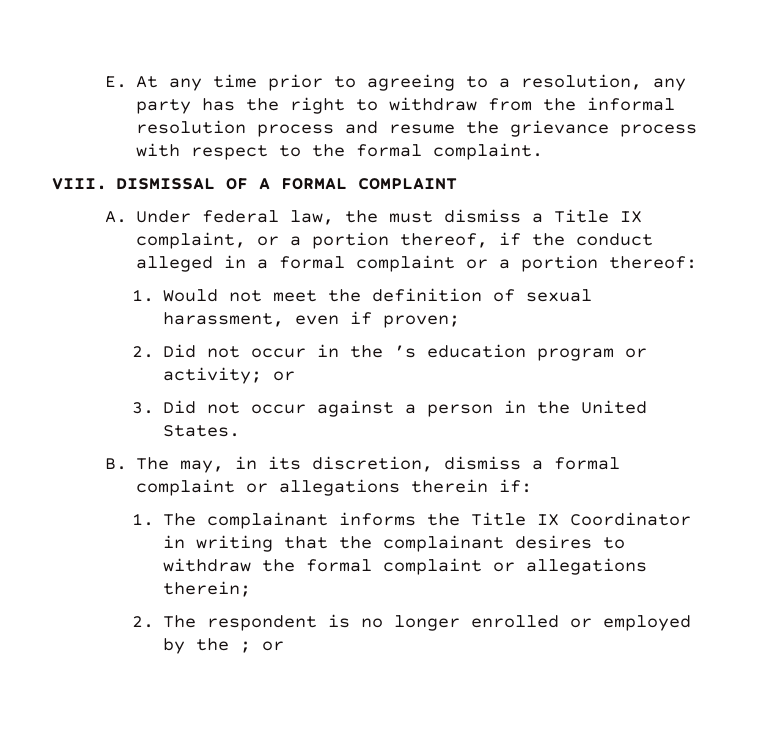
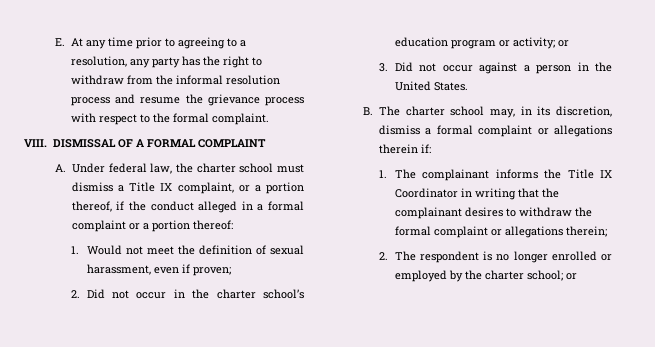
- A. Under federal law, the must dismiss a Title IX complaint, or a portion thereof, if the conduct alleged in a formal complaint or a portion thereof:
+ A. Under federal law, the charter school must dismiss a Title IX complaint, or a portion thereof, if the conduct alleged in a formal complaint or a portion thereof:
- 2. Did not occur in the ’s education program or activity; or
+ 2. Did not occur in the charter school’s education program or activity; or
- B. The may, in its discretion, dismiss a formal complaint or allegations therein if:
+ B. The charter school may, in its discretion, dismiss a formal complaint or allegations therein if:
- 2. The respondent is no longer enrolled or employed by the ; or
+ 2. The respondent is no longer enrolled or employed by the charter school; or

